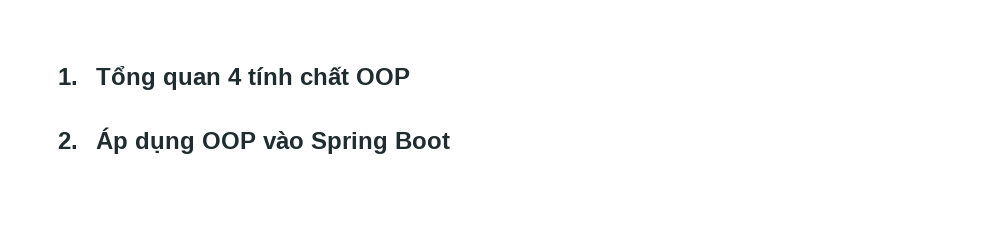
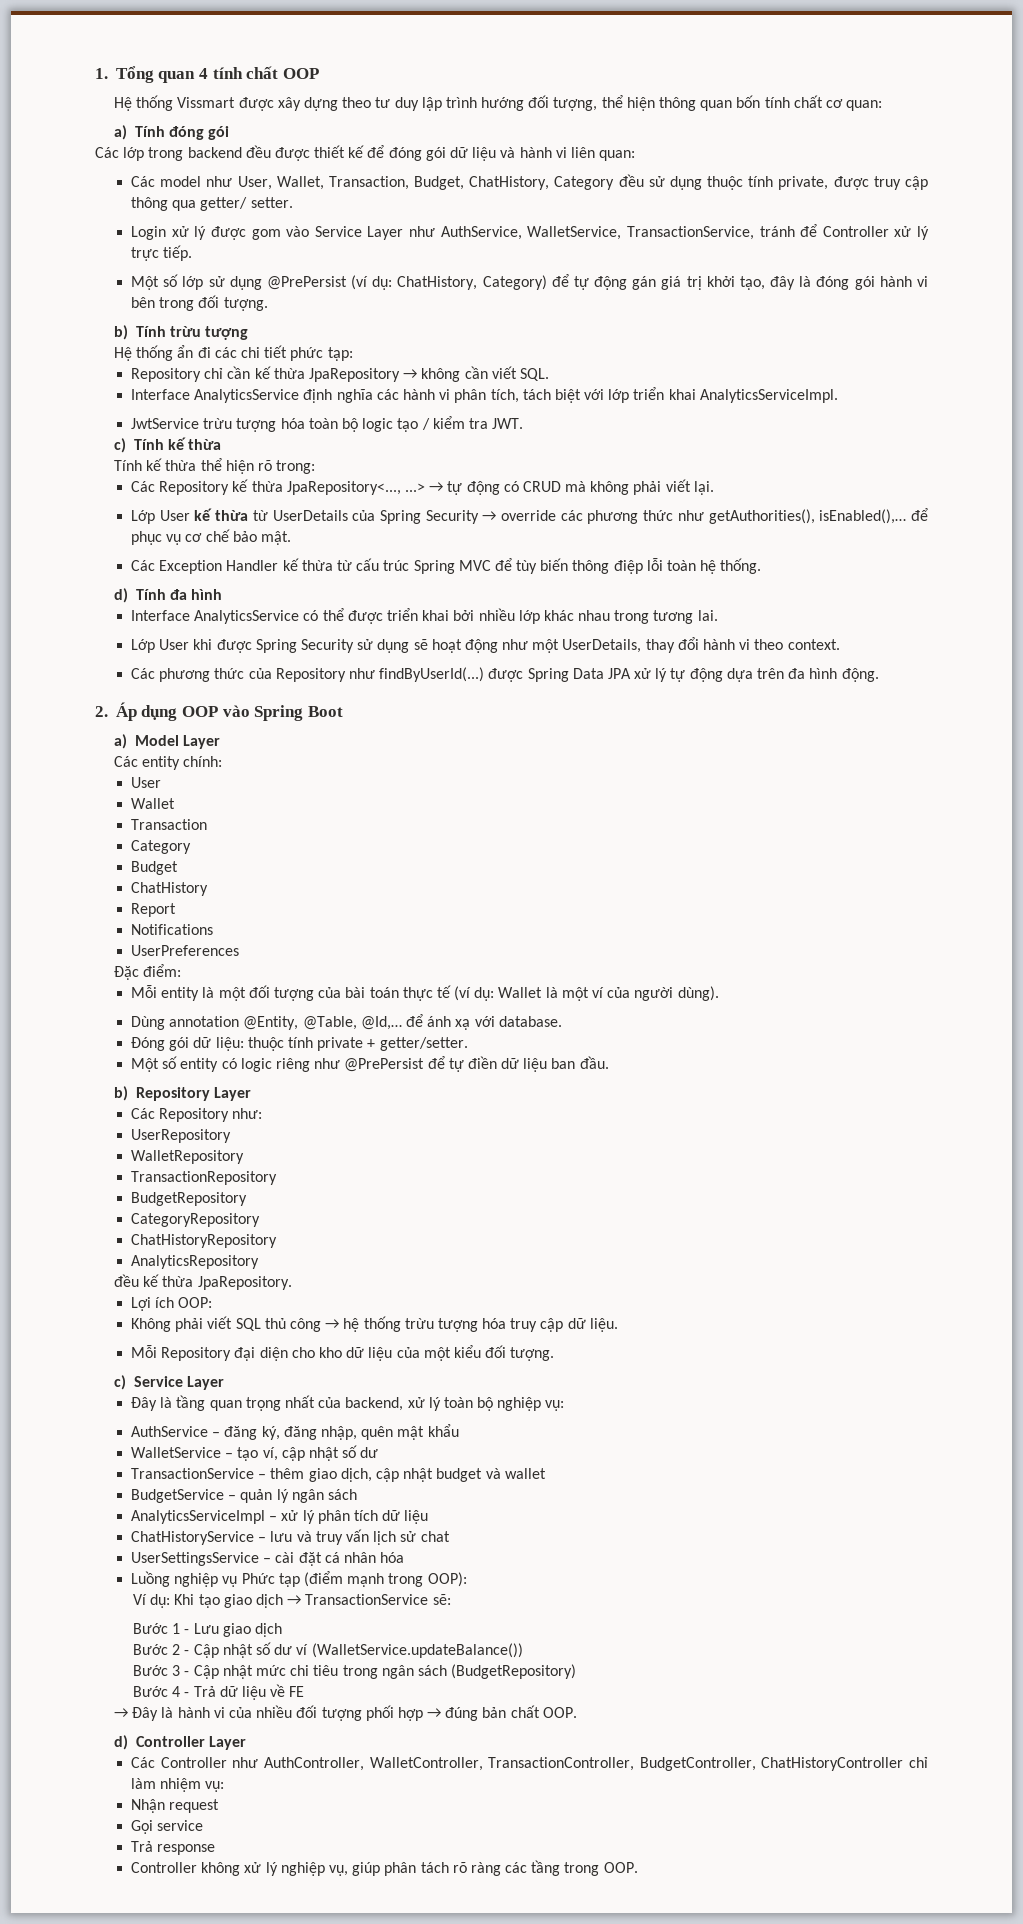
+ Hệ thống Vissmart được xây dựng theo tư duy lập trình hướng đối tượng, thể hiện thông quan bốn tính chất cơ quan:
+ a) Tính đóng gói
+ Các lớp trong backend đều được thiết kế để đóng gói dữ liệu và hành vi liên quan:
+ Các model như User, Wallet, Transaction, Budget, ChatHistory, Category đều sử dụng thuộc tính private, được truy cập thông qua getter/ setter.
+ Login xử lý được gom vào Service Layer như AuthService, WalletService, TransactionService, tránh để Controller xử lý trực tiếp.
+ Một số lớp sử dụng @PrePersist (ví dụ: ChatHistory, Category) để tự động gán giá trị khởi tạo, đây là đóng gói hành vi bên trong đối tượng.
+ b) Tính trừu tượng
+ Hệ thống ẩn đi các chi tiết phức tạp:
+ Repository chỉ cần kế thừa JpaRepository → không cần viết SQL.
+ Interface AnalyticsService định nghĩa các hành vi phân tích, tách biệt với lớp triển khai AnalyticsServiceImpl.
+ JwtService trừu tượng hóa toàn bộ logic tạo / kiểm tra JWT.
+ c) Tính kế thừa
+ Tính kế thừa thể hiện rõ trong:
+ Các Repository kế thừa JpaRepository<..., ...> → tự động có CRUD mà không phải viết lại.
+ Lớp User kế thừa từ UserDetails của Spring Security → override các phương thức như getAuthorities(), isEnabled(),… để phục vụ cơ chế bảo mật.
+ Các Exception Handler kế thừa từ cấu trúc Spring MVC để tùy biến thông điệp lỗi toàn hệ thống.
+ d) Tính đa hình
+ Interface AnalyticsService có thể được triển khai bởi nhiều lớp khác nhau trong tương lai.
+ Lớp User khi được Spring Security sử dụng sẽ hoạt động như một UserDetails, thay đổi hành vi theo context.
+ Các phương thức của Repository như findByUserId(...) được Spring Data JPA xử lý tự động dựa trên đa hình động.
+ a) Model Layer
+ Các entity chính:
+ User
+ Wallet
+ Transaction
+ Category
+ Budget
+ ChatHistory
+ Report
+ Notifications
+ UserPreferences
+ Đặc điểm:
+ Mỗi entity là một đối tượng của bài toán thực tế (ví dụ: Wallet là một ví của người dùng).
+ Dùng annotation @Entity, @Table, @Id,… để ánh xạ với database.
+ Đóng gói dữ liệu: thuộc tính private + getter/setter.
+ Một số entity có logic riêng như @PrePersist để tự điền dữ liệu ban đầu.
+ b) Repository Layer
+ Các Repository như:
+ UserRepository
+ WalletRepository
+ TransactionRepository
+ BudgetRepository
+ CategoryRepository
+ ChatHistoryRepository
+ AnalyticsRepository
+ đều kế thừa JpaRepository.
+ Lợi ích OOP:
+ Không phải viết SQL thủ công → hệ thống trừu tượng hóa truy cập dữ liệu.
+ Mỗi Repository đại diện cho kho dữ liệu của một kiểu đối tượng.
+ c) Service Layer
+ Đây là tầng quan trọng nhất của backend, xử lý toàn bộ nghiệp vụ:
+ AuthService – đăng ký, đăng nhập, quên mật khẩu
+ WalletService – tạo ví, cập nhật số dư
+ TransactionService – thêm giao dịch, cập nhật budget và wallet
+ BudgetService – quản lý ngân sách
+ AnalyticsServiceImpl – xử lý phân tích dữ liệu
+ ChatHistoryService – lưu và truy vấn lịch sử chat
+ UserSettingsService – cài đặt cá nhân hóa
+ Luồng nghiệp vụ Phức tạp (điểm mạnh trong OOP):
+ Ví dụ: Khi tạo giao dịch → TransactionService sẽ:
+ Bước 1 - Lưu giao dịch
+ Bước 2 - Cập nhật số dư ví (WalletService.updateBalance())
+ Bước 3 - Cập nhật mức chi tiêu trong ngân sách (BudgetRepository)
+ Bước 4 - Trả dữ liệu về FE
+ → Đây là hành vi của nhiều đối tượng phối hợp → đúng bản chất OOP.
+ d) Controller Layer
+ Các Controller như AuthController, WalletController, TransactionController, BudgetController, ChatHistoryController chỉ làm nhiệm vụ:
+ Nhận request
+ Gọi service
+ Trả response
+ Controller không xử lý nghiệp vụ, giúp phân tách rõ ràng các tầng trong OOP.

